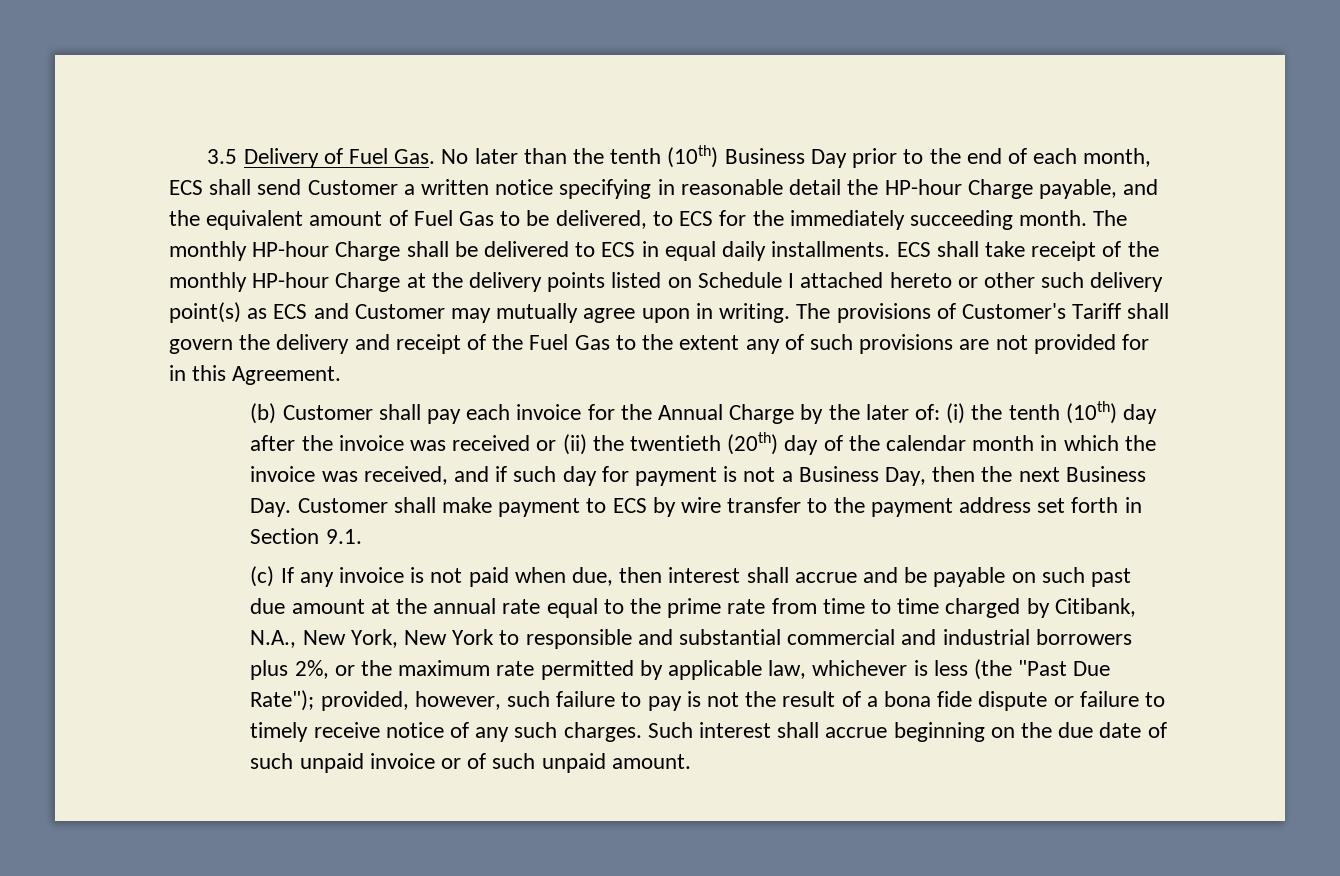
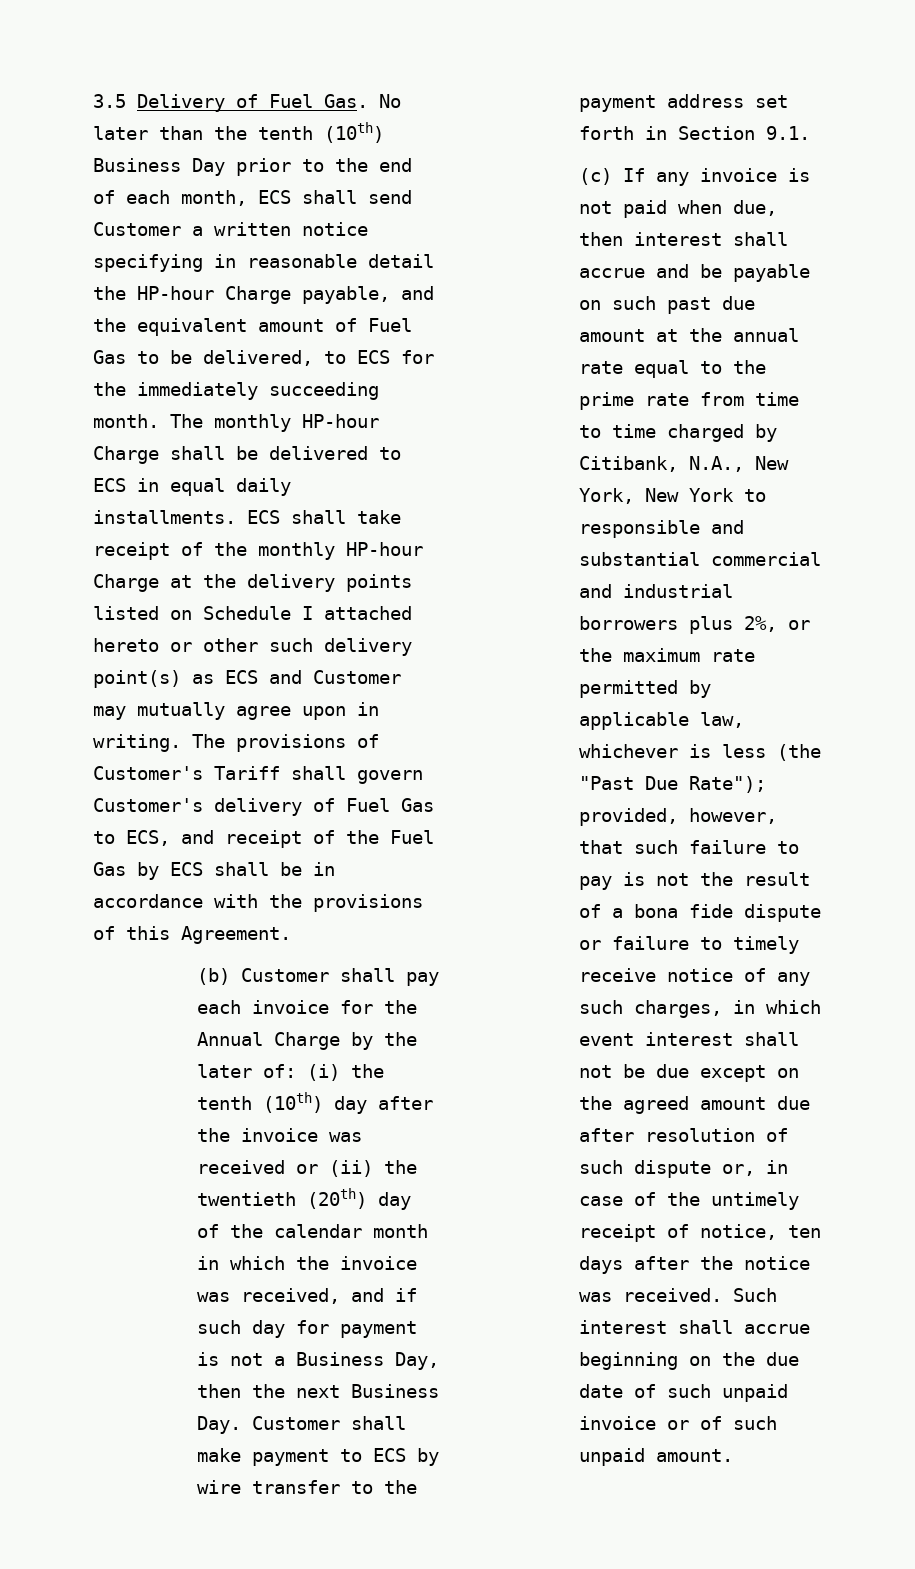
- The provisions of Customer's Tariff shall govern the delivery and receipt of the Fuel Gas to the extent any of such provisions are not provided for in this Agreement.
+ The provisions of Customer's Tariff shall govern Customer's delivery of Fuel Gas to ECS, and receipt of the Fuel Gas by ECS shall be in accordance with the provisions of this Agreement.
- provided, however, such failure to pay is not the result of a bona fide dispute or failure to timely receive notice of any such charges.
+ provided, however, that such failure to pay is not the result of a bona fide dispute or failure to timely receive notice of any such charges, in which event interest shall not be due except on the agreed amount due after resolution of such dispute or, in case of the untimely receipt of notice, ten days after the notice was received.

